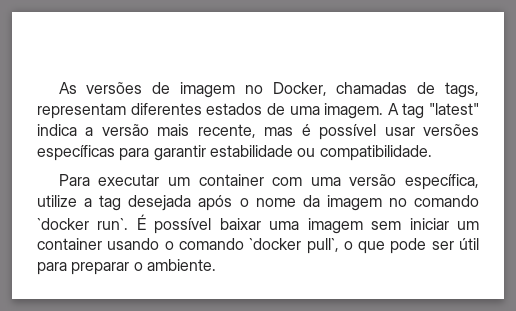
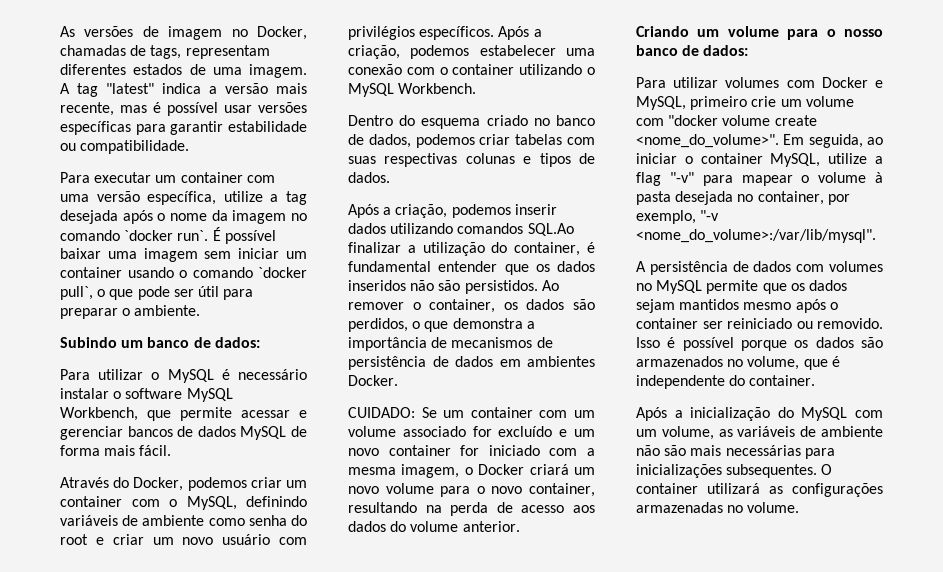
+ Subindo um banco de dados:
+ Para utilizar o MySQL é necessário instalar o software MySQL Workbench, que permite acessar e gerenciar bancos de dados MySQL de forma mais fácil.
+ Através do Docker, podemos criar um container com o MySQL, definindo variáveis de ambiente como senha do root e criar um novo usuário com privilégios específicos. Após a criação, podemos estabelecer uma conexão com o container utilizando o MySQL Workbench.
+ Dentro do esquema criado no banco de dados, podemos criar tabelas com suas respectivas colunas e tipos de dados.
+ Após a criação, podemos inserir dados utilizando comandos SQL.Ao finalizar a utilização do container, é fundamental entender que os dados inseridos não são persistidos. Ao remover o container, os dados são perdidos, o que demonstra a importância de mecanismos de persistência de dados em ambientes Docker.
+ CUIDADO: Se um container com um volume associado for excluído e um novo container for iniciado com a mesma imagem, o Docker criará um novo volume para o novo container, resultando na perda de acesso aos dados do volume anterior.
+ Criando um volume para o nosso banco de dados:
+ Para utilizar volumes com Docker e MySQL, primeiro crie um volume com "docker volume create <nome_do_volume>". Em seguida, ao iniciar o container MySQL, utilize a flag "-v" para mapear o volume à pasta desejada no container, por exemplo, "-v <nome_do_volume>:/var/lib/mysql".
+ A persistência de dados com volumes no MySQL permite que os dados sejam mantidos mesmo após o container ser reiniciado ou removido. Isso é possível porque os dados são armazenados no volume, que é independente do container.
+ Após a inicialização do MySQL com um volume, as variáveis de ambiente não são mais necessárias para inicializações subsequentes. O container utilizará as configurações armazenadas no volume.

